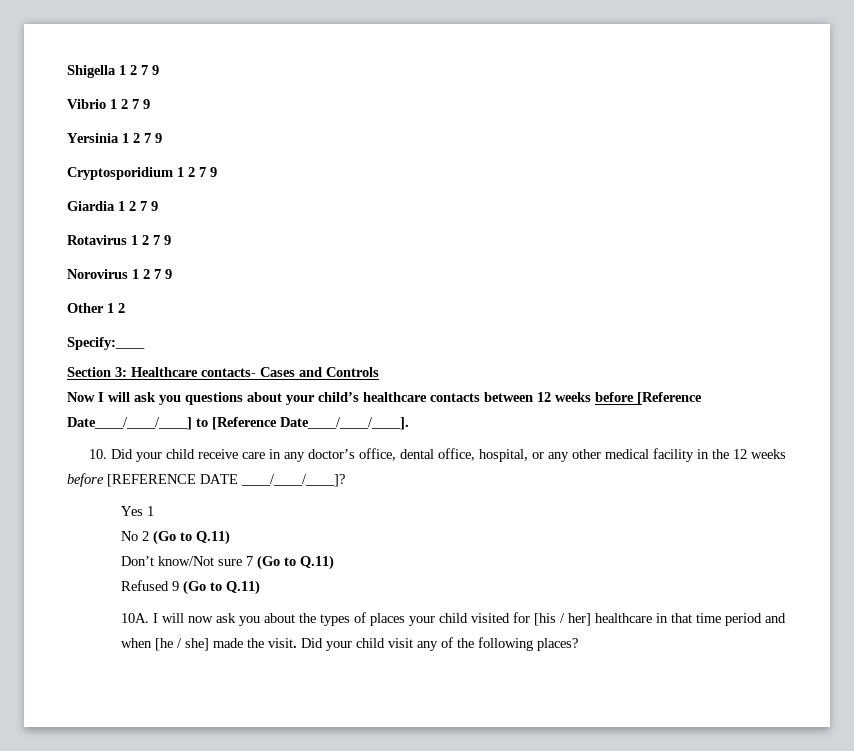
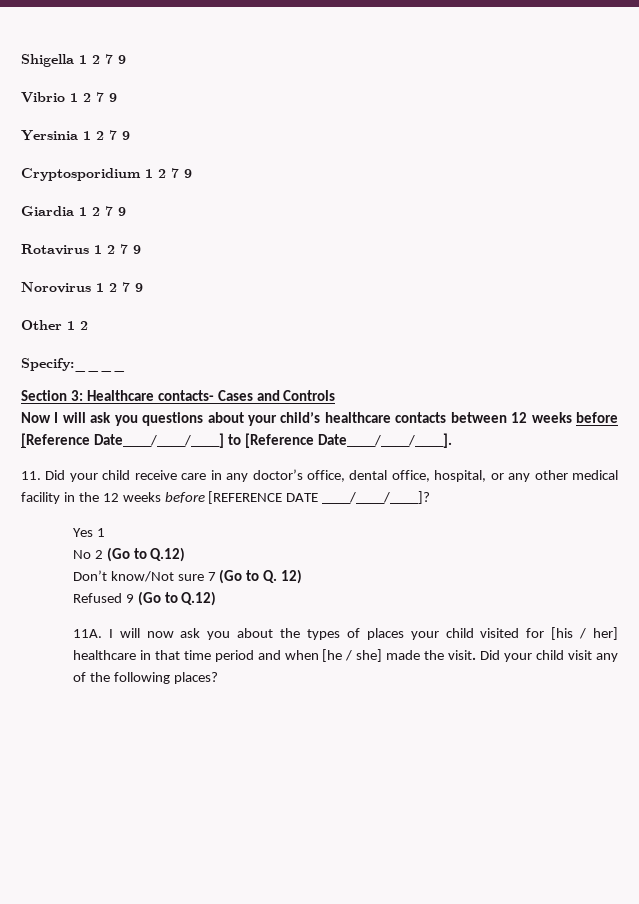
- 10. Did your child receive care in any doctor’s office, dental office, hospital, or any other medical facility in the 12 weeks before [REFERENCE DATE ____/____/____]?
+ 11. Did your child receive care in any doctor’s office, dental office, hospital, or any other medical facility in the 12 weeks before [REFERENCE DATE ____/____/____]?
- No 2 (Go to Q.11)
+ No 2 (Go to Q.12)
- Don’t know/Not sure 7 (Go to Q.11)
+ Don’t know/Not sure 7 (Go to Q. 12)
- Refused 9 (Go to Q.11)
- 10A.
+ Refused 9 (Go to Q.12)
+ 11A.

